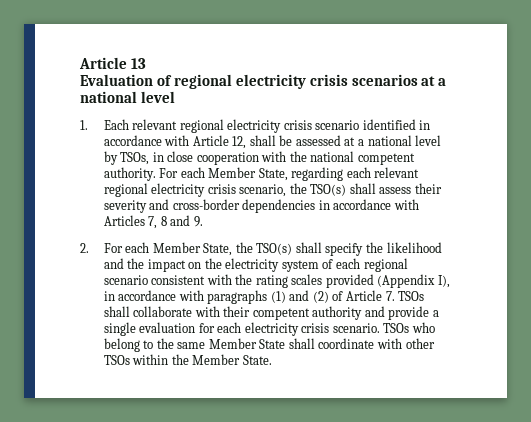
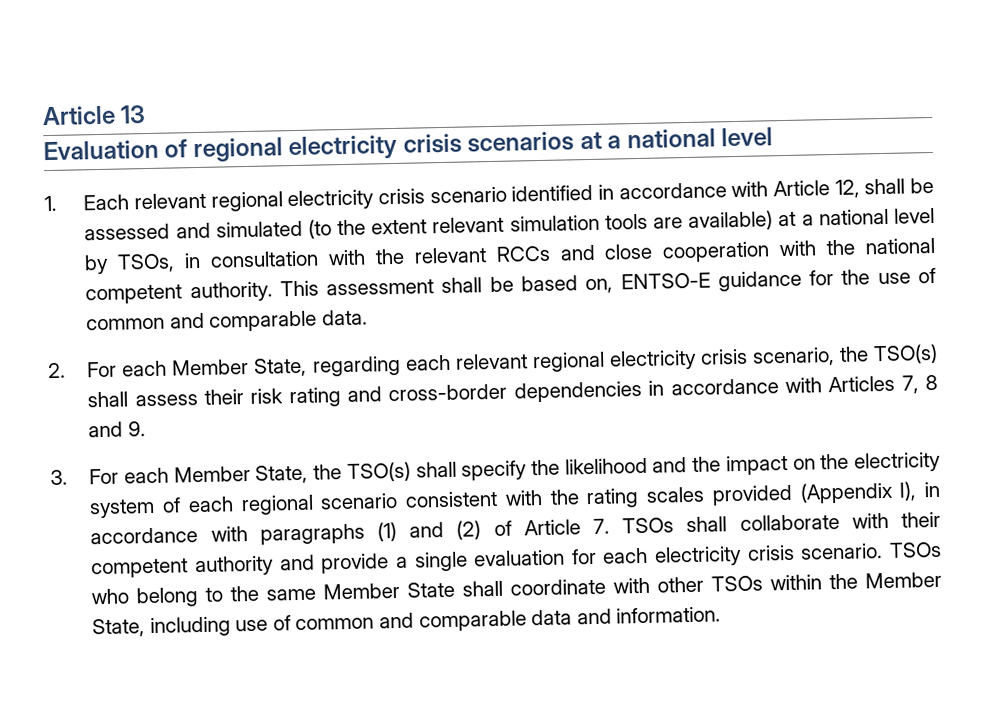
- 1. Each relevant regional electricity crisis scenario identified in accordance with Article 12, shall be assessed at a national level by TSOs, in close cooperation with the national competent authority.
+ 1. Each relevant regional electricity crisis scenario identified in accordance with Article 12, shall be assessed and simulated (to the extent relevant simulation tools are available) at a national level by TSOs, in consultation with the relevant RCCs and close cooperation with the national competent authority.
- For each Member State, regarding each relevant regional electricity crisis scenario, the TSO(s) shall assess their severity and cross-border dependencies in accordance with Articles 7, 8 and 9.
+ This assessment shall be based on, ENTSO-E guidance for the use of common and comparable data.
+ 2. For each Member State, regarding each relevant regional electricity crisis scenario, the TSO(s) shall assess their risk rating and cross-border dependencies in accordance with Articles 7, 8 and 9.
- 2. For each Member State, the TSO(s) shall specify the likelihood and the impact on the electricity system of each regional scenario consistent with the rating scales provided (Appendix I), in accordance with paragraphs (1) and (2) of Article 7. TSOs shall collaborate with their competent authority and provide a single evaluation for each electricity crisis scenario.
+ 3. For each Member State, the TSO(s) shall specify the likelihood and the impact on the electricity system of each regional scenario consistent with the rating scales provided (Appendix I), in accordance with paragraphs (1) and (2) of Article 7. TSOs shall collaborate with their competent authority and provide a single evaluation for each electricity crisis scenario.
- TSOs who belong to the same Member State shall coordinate with other TSOs within the Member State.
+ TSOs who belong to the same Member State shall coordinate with other TSOs within the Member State, including use of common and comparable data and information.

